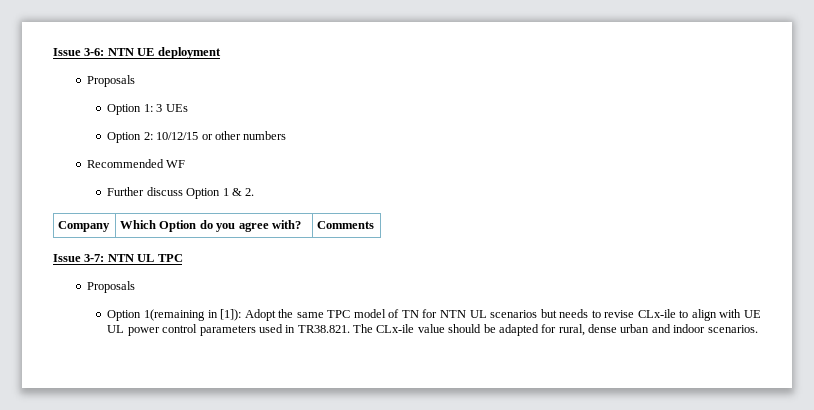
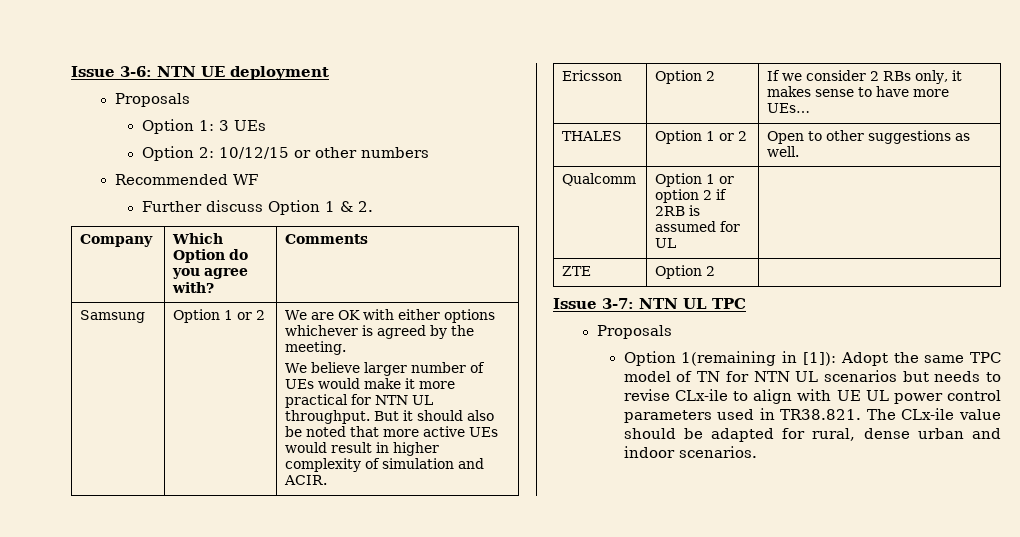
+ Samsung | Option 1 or 2 | We are OK with either options whichever is agreed by the meeting.
+ We believe larger number of UEs would make it more practical for NTN UL throughput. But it should also be noted that more active UEs would result in higher complexity of simulation and ACIR.
+ Ericsson | Option 2 | If we consider 2 RBs only, it makes sense to have more UEs…
+ THALES | Option 1 or 2 | Open to other suggestions as well.
+ Qualcomm | Option 1 or option 2 if 2RB is assumed for UL |
+ ZTE | Option 2 |

